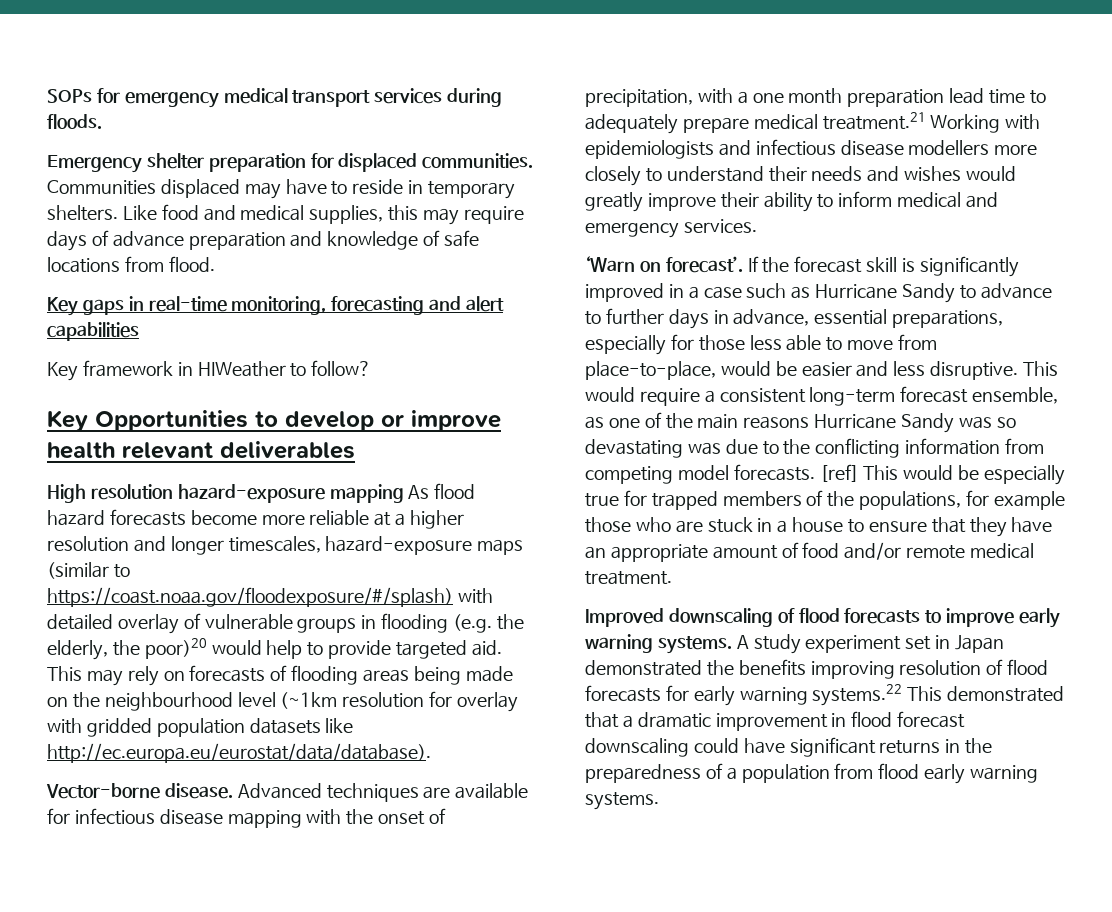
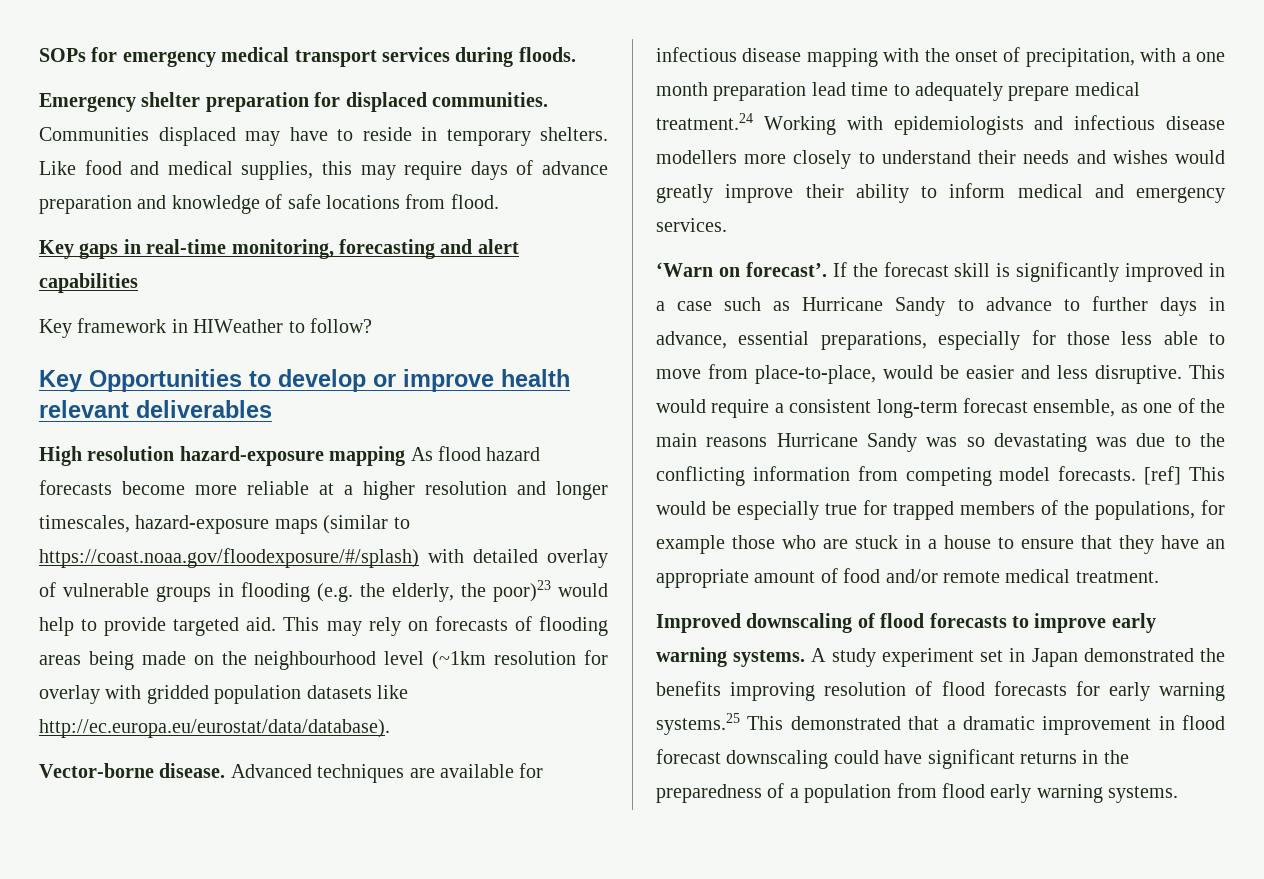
- High resolution hazard-exposure mapping As flood hazard forecasts become more reliable at a higher resolution and longer timescales, hazard-exposure maps (similar to https://coast.noaa.gov/floodexposure/#/splash) with detailed overlay of vulnerable groups in flooding (e.g. the elderly, the poor)20 would help to provide targeted aid.
+ High resolution hazard-exposure mapping As flood hazard forecasts become more reliable at a higher resolution and longer timescales, hazard-exposure maps (similar to https://coast.noaa.gov/floodexposure/#/splash) with detailed overlay of vulnerable groups in flooding (e.g. the elderly, the poor)23 would help to provide targeted aid.
- Advanced techniques are available for infectious disease mapping with the onset of precipitation, with a one month preparation lead time to adequately prepare medical treatment.21 Working with epidemiologists and infectious disease modellers more closely to understand their needs and wishes would greatly improve their ability to inform medical and emergency services.
+ Advanced techniques are available for infectious disease mapping with the onset of precipitation, with a one month preparation lead time to adequately prepare medical treatment.24 Working with epidemiologists and infectious disease modellers more closely to understand their needs and wishes would greatly improve their ability to inform medical and emergency services.
- A study experiment set in Japan demonstrated the benefits improving resolution of flood forecasts for early warning systems.22 This demonstrated that a dramatic improvement in flood forecast downscaling could have significant returns in the preparedness of a population from flood early warning systems.
+ A study experiment set in Japan demonstrated the benefits improving resolution of flood forecasts for early warning systems.25 This demonstrated that a dramatic improvement in flood forecast downscaling could have significant returns in the preparedness of a population from flood early warning systems.

